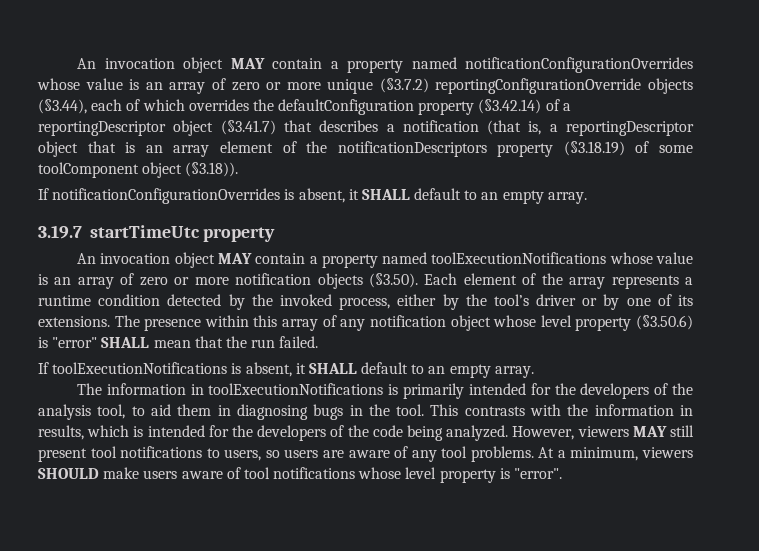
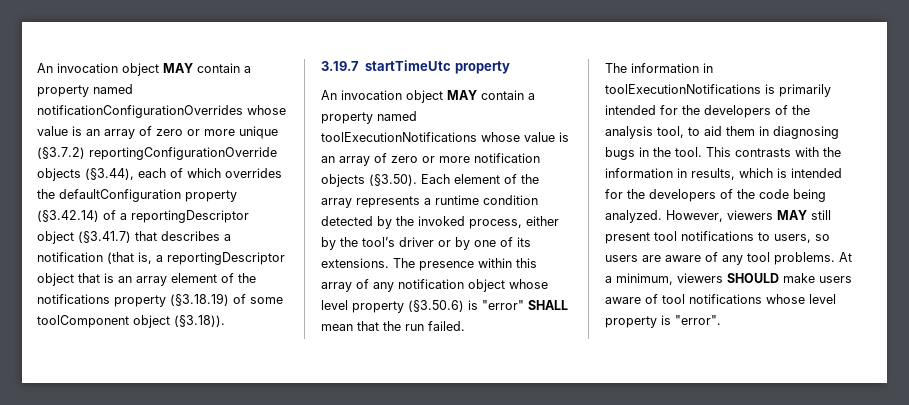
- An invocation object MAY contain a property named notificationConfigurationOverrides whose value is an array of zero or more unique (§3.7.2) reportingConfigurationOverride objects (§3.44), each of which overrides the defaultConfiguration property (§3.42.14) of a reportingDescriptor object (§3.41.7) that describes a notification (that is, a reportingDescriptor object that is an array element of the notificationDescriptors property (§3.18.19) of some toolComponent object (§3.18)).
+ An invocation object MAY contain a property named notificationConfigurationOverrides whose value is an array of zero or more unique (§3.7.2) reportingConfigurationOverride objects (§3.44), each of which overrides the defaultConfiguration property (§3.42.14) of a reportingDescriptor object (§3.41.7) that describes a notification (that is, a reportingDescriptor object that is an array element of the notifications property (§3.18.19) of some toolComponent object (§3.18)).
- If notificationConfigurationOverrides is absent, it SHALL default to an empty array.
- If toolExecutionNotifications is absent, it SHALL default to an empty array.

